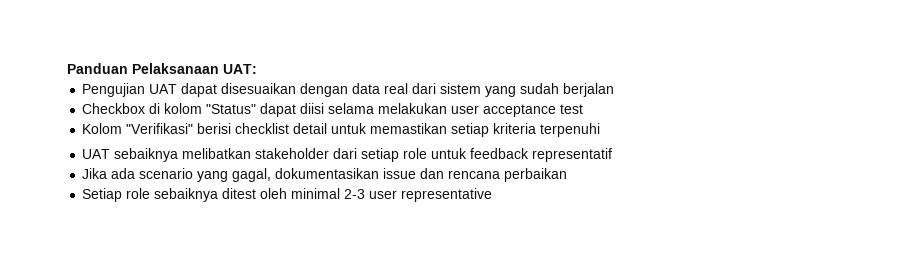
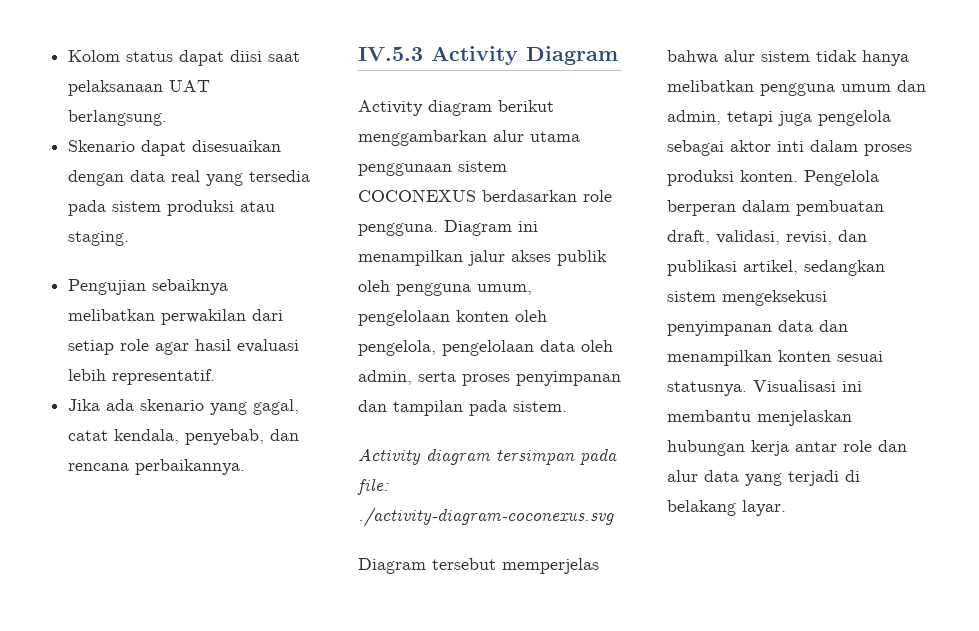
- Panduan Pelaksanaan UAT:
- Pengujian UAT dapat disesuaikan dengan data real dari sistem yang sudah berjalan
- Checkbox di kolom "Status" dapat diisi selama melakukan user acceptance test
- Kolom "Verifikasi" berisi checklist detail untuk memastikan setiap kriteria terpenuhi
- UAT sebaiknya melibatkan stakeholder dari setiap role untuk feedback representatif
+ Kolom status dapat diisi saat pelaksanaan UAT berlangsung.
+ Skenario dapat disesuaikan dengan data real yang tersedia pada sistem produksi atau staging.
+ Pengujian sebaiknya melibatkan perwakilan dari setiap role agar hasil evaluasi lebih representatif.
- Jika ada scenario yang gagal, dokumentasikan issue dan rencana perbaikan
- Setiap role sebaiknya ditest oleh minimal 2-3 user representative
+ Jika ada skenario yang gagal, catat kendala, penyebab, dan rencana perbaikannya.
+ IV.5.3 Activity Diagram
+ Activity diagram berikut menggambarkan alur utama penggunaan sistem COCONEXUS berdasarkan role pengguna. Diagram ini menampilkan jalur akses publik oleh pengguna umum, pengelolaan konten oleh pengelola, pengelolaan data oleh admin, serta proses penyimpanan dan tampilan pada sistem.
+ Activity diagram tersimpan pada file: ./activity-diagram-coconexus.svg
+ Diagram tersebut memperjelas bahwa alur sistem tidak hanya melibatkan pengguna umum dan admin, tetapi juga pengelola sebagai aktor inti dalam proses produksi konten. Pengelola berperan dalam pembuatan draft, validasi, revisi, dan publikasi artikel, sedangkan sistem mengeksekusi penyimpanan data dan menampilkan konten sesuai statusnya. Visualisasi ini membantu menjelaskan hubungan kerja antar role dan alur data yang terjadi di belakang layar.

